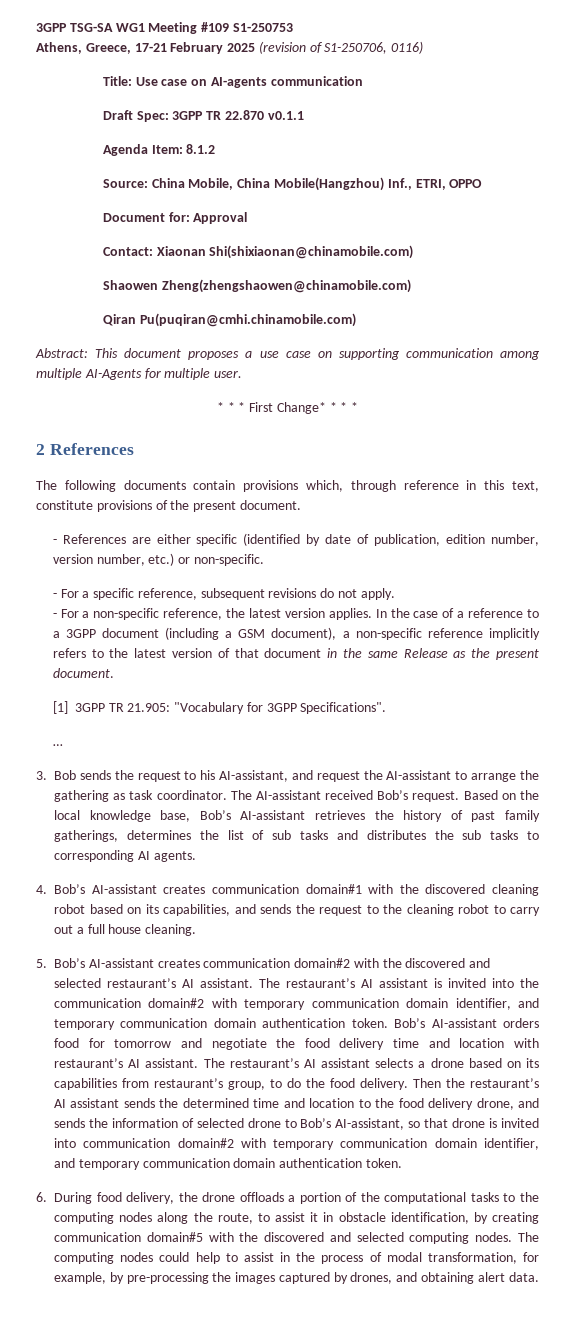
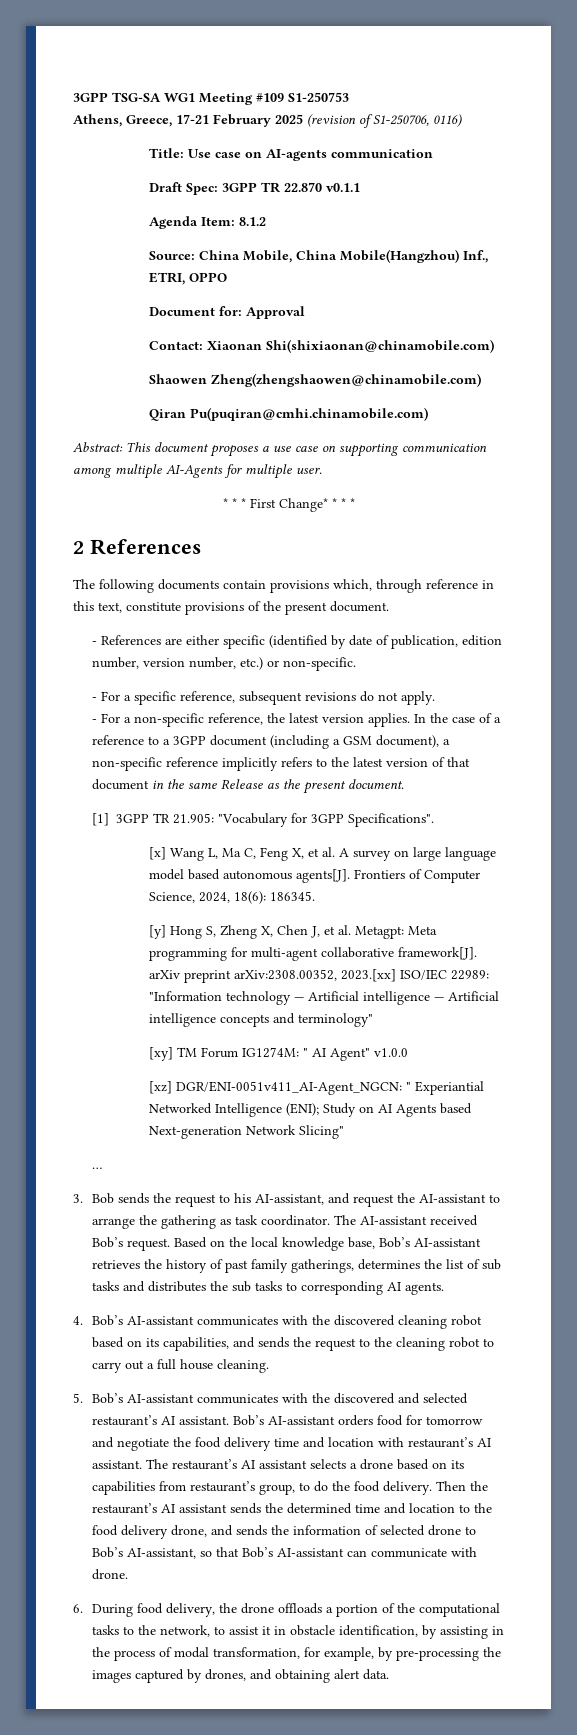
+ [x] Wang L, Ma C, Feng X, et al. A survey on large language model based autonomous agents[J]. Frontiers of Computer Science, 2024, 18(6): 186345.
+ [y] Hong S, Zheng X, Chen J, et al. Metagpt: Meta programming for multi-agent collaborative framework[J]. arXiv preprint arXiv:2308.00352, 2023.[xx] ISO/IEC 22989: "Information technology — Artificial intelligence — Artificial intelligence concepts and terminology"
+ [xy] TM Forum IG1274M: " AI Agent" v1.0.0
+ [xz] DGR/ENI-0051v411_AI-Agent_NGCN: " Experiantial Networked Intelligence (ENI); Study on AI Agents based Next-generation Network Slicing"
- 4. Bob’s AI-assistant creates communication domain#1 with the discovered cleaning robot based on its capabilities, and sends the request to the cleaning robot to carry out a full house cleaning.
+ 4. Bob’s AI-assistant communicates with the discovered cleaning robot based on its capabilities, and sends the request to the cleaning robot to carry out a full house cleaning.
- 5. Bob’s AI-assistant creates communication domain#2 with the discovered and selected restaurant’s AI assistant.
+ 5. Bob’s AI-assistant communicates with the discovered and selected restaurant’s AI assistant.
- The restaurant’s AI assistant is invited into the communication domain#2 with temporary communication domain identifier, and temporary communication domain authentication token.
- Then the restaurant’s AI assistant sends the determined time and location to the food delivery drone, and sends the information of selected drone to Bob’s AI-assistant, so that drone is invited into communication domain#2 with temporary communication domain identifier, and temporary communication domain authentication token.
+ Then the restaurant’s AI assistant sends the determined time and location to the food delivery drone, and sends the information of selected drone to Bob’s AI-assistant, so that Bob’s AI-assistant can communicate with drone.
- 6. During food delivery, the drone offloads a portion of the computational tasks to the computing nodes along the route, to assist it in obstacle identification, by creating communication domain#5 with the discovered and selected computing nodes. The computing nodes could help to assist in the process of modal transformation, for example, by pre-processing the images captured by drones, and obtaining alert data.
+ 6. During food delivery, the drone offloads a portion of the computational tasks to the network, to assist it in obstacle identification, by assisting in the process of modal transformation, for example, by pre-processing the images captured by drones, and obtaining alert data.

